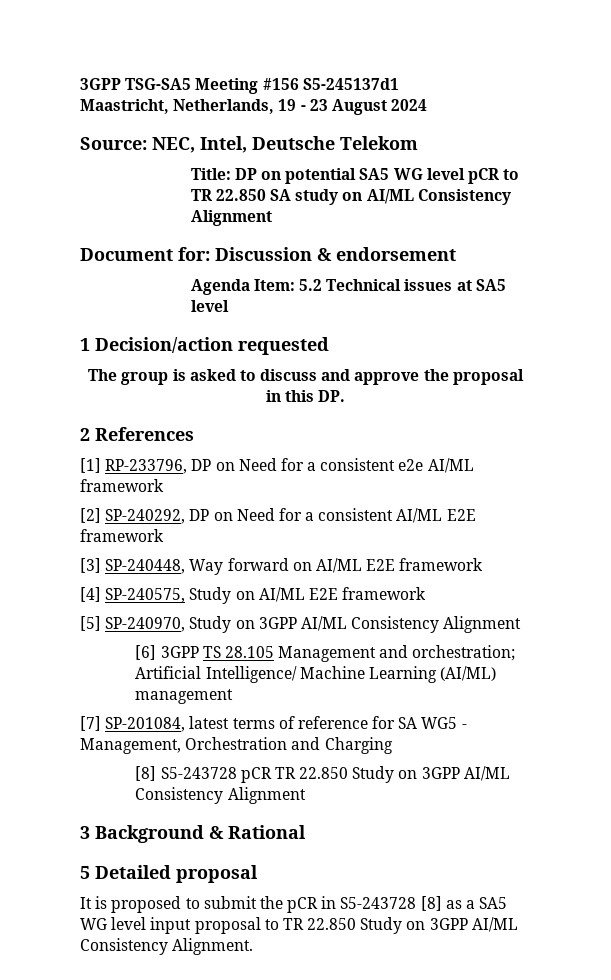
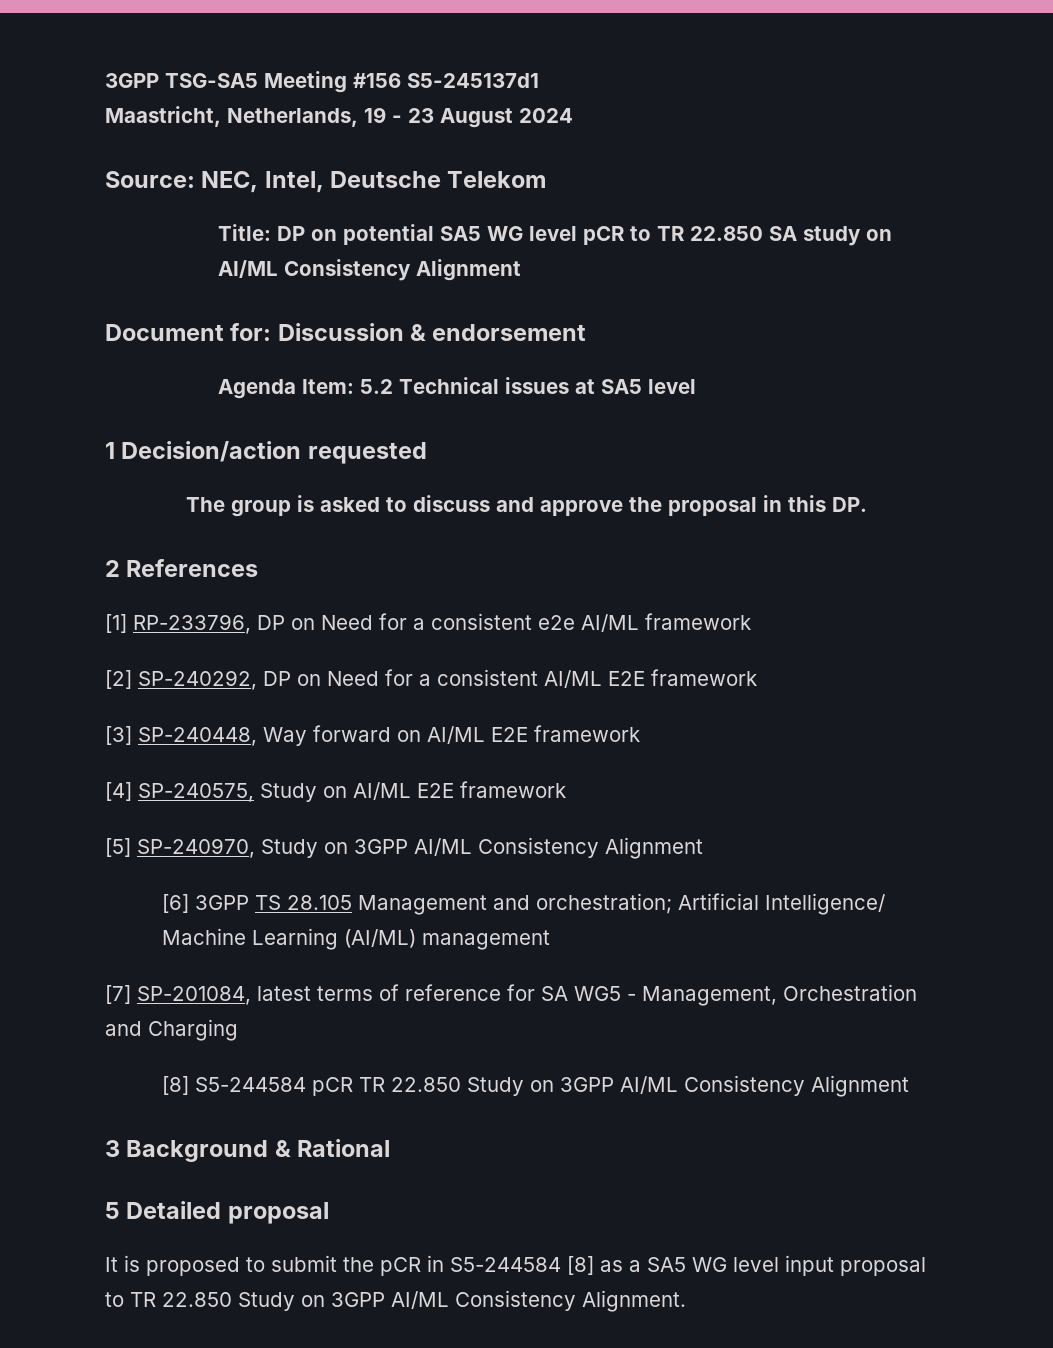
- [8] S5-243728 pCR TR 22.850 Study on 3GPP AI/ML Consistency Alignment
+ [8] S5-244584 pCR TR 22.850 Study on 3GPP AI/ML Consistency Alignment
- It is proposed to submit the pCR in S5-243728 [8] as a SA5 WG level input proposal to TR 22.850 Study on 3GPP AI/ML Consistency Alignment.
+ It is proposed to submit the pCR in S5-244584 [8] as a SA5 WG level input proposal to TR 22.850 Study on 3GPP AI/ML Consistency Alignment.

